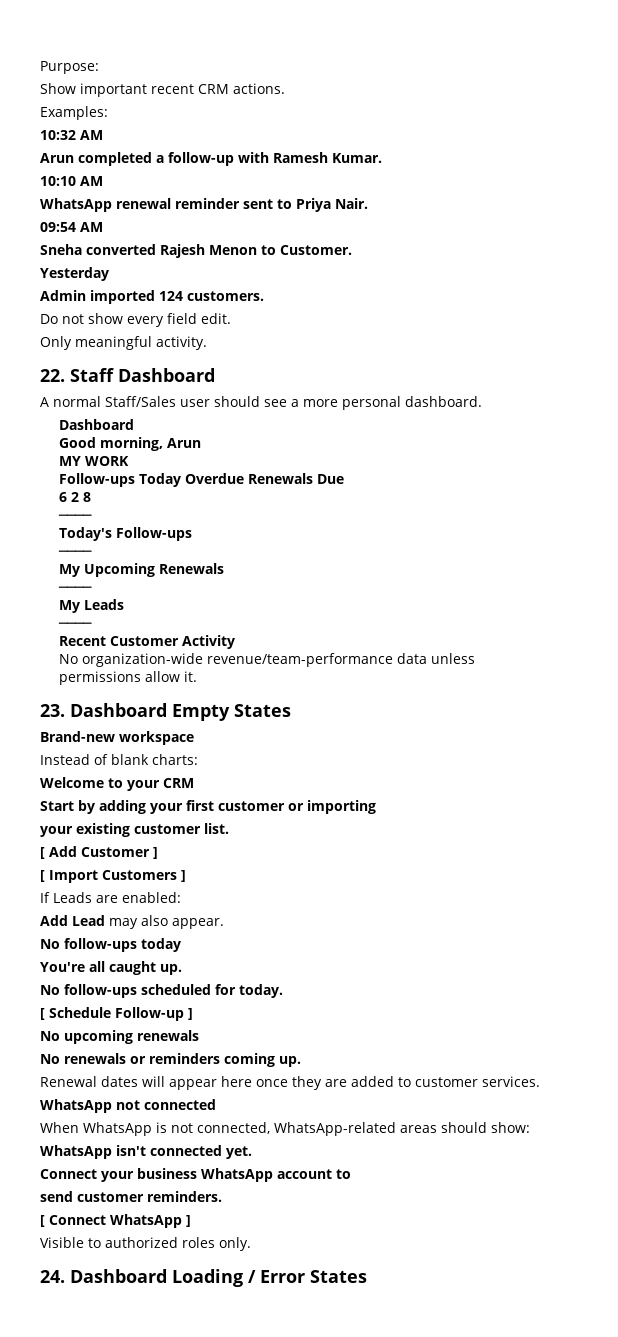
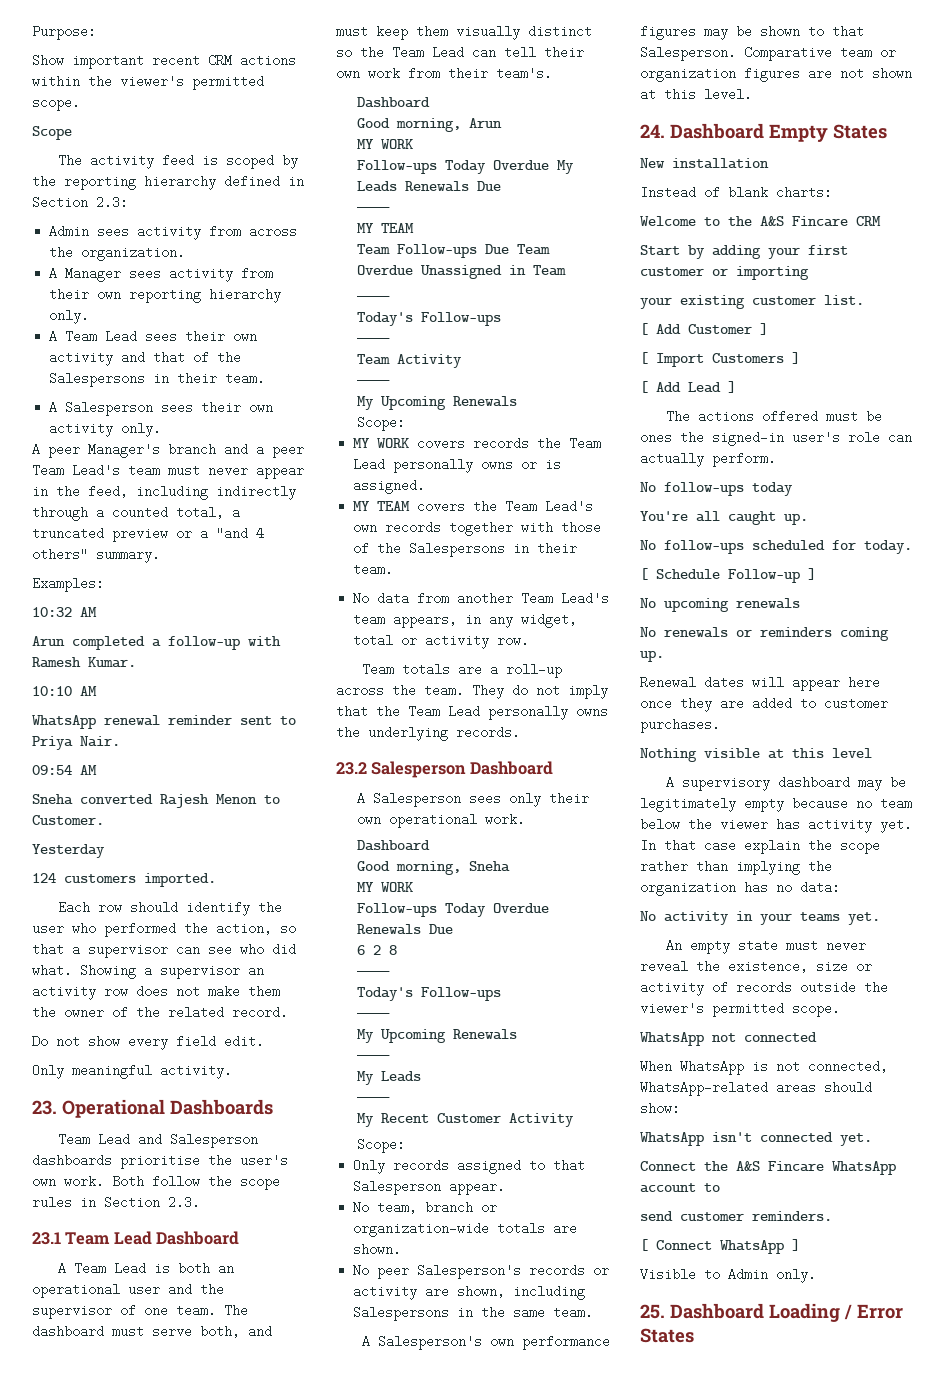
- Show important recent CRM actions.
+ Show important recent CRM actions within the viewer's permitted scope.
+ Scope
+ The activity feed is scoped by the reporting hierarchy defined in Section 2.3:
+ Admin sees activity from across the organization.
+ A Manager sees activity from their own reporting hierarchy only.
+ A Team Lead sees their own activity and that of the Salespersons in their team.
+ A Salesperson sees their own activity only.
+ A peer Manager's branch and a peer Team Lead's team must never appear in the feed, including indirectly through a counted total, a truncated preview or a "and 4 others" summary.
- Admin imported 124 customers.
+ 124 customers imported.
+ Each row should identify the user who performed the action, so that a supervisor can see who did what. Showing a supervisor an activity row does not make them the owner of the related record.
- 22. Staff Dashboard
- A normal Staff/Sales user should see a more personal dashboard.
+ 23. Operational Dashboards
+ Team Lead and Salesperson dashboards prioritise the user's own work. Both follow the scope rules in Section 2.3.
+ 23.1 Team Lead Dashboard
+ A Team Lead is both an operational user and the supervisor of one team. The dashboard must serve both, and must keep them visually distinct so the Team Lead can tell their own work from their team's.
+ Follow-ups Today Overdue My Leads Renewals Due
+ ────
+ MY TEAM
+ Team Follow-ups Due Team Overdue Unassigned in Team
+ ────
+ Today's Follow-ups
+ ────
+ Team Activity
+ ────
+ My Upcoming Renewals
+ Scope:
+ MY WORK covers records the Team Lead personally owns or is assigned.
+ MY TEAM covers the Team Lead's own records together with those of the Salespersons in their team.
+ No data from another Team Lead's team appears, in any widget, total or activity row.
+ Team totals are a roll-up across the team. They do not imply that the Team Lead personally owns the underlying records.
+ 23.2 Salesperson Dashboard
+ A Salesperson sees only their own operational work.
+ Dashboard
+ Good morning, Sneha
+ MY WORK
- Recent Customer Activity
- No organization-wide revenue/team-performance data unless permissions allow it.
- 23. Dashboard Empty States
+ My Recent Customer Activity
+ Scope:
+ Only records assigned to that Salesperson appear.
+ No team, branch or organization-wide totals are shown.
+ No peer Salesperson's records or activity are shown, including Salespersons in the same team.
+ A Salesperson's own performance figures may be shown to that Salesperson. Comparative team or organization figures are not shown at this level.
+ 24. Dashboard Empty States
- Brand-new workspace
+ New installation
- Welcome to your CRM
+ Welcome to the A&S Fincare CRM
- If Leads are enabled:
- Add Lead may also appear.
+ [ Add Lead ]
+ The actions offered must be ones the signed-in user's role can actually perform.
- Renewal dates will appear here once they are added to customer services.
+ Renewal dates will appear here once they are added to customer purchases.
+ Nothing visible at this level
+ A supervisory dashboard may be legitimately empty because no team below the viewer has activity yet. In that case explain the scope rather than implying the organization has no data:
+ No activity in your teams yet.
+ An empty state must never reveal the existence, size or activity of records outside the viewer's permitted scope.
- Connect your business WhatsApp account to
+ Connect the A&S Fincare WhatsApp account to
- Visible to authorized roles only.
- 24. Dashboard Loading / Error States
+ Visible to Admin only.
+ 25. Dashboard Loading / Error States

